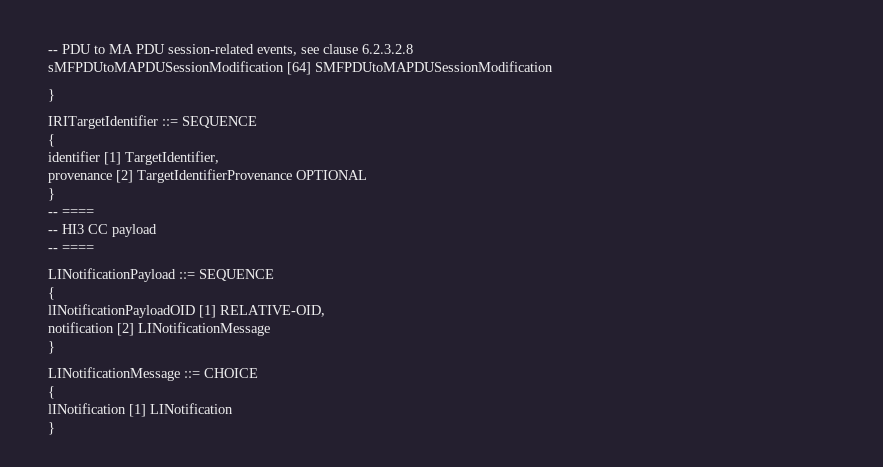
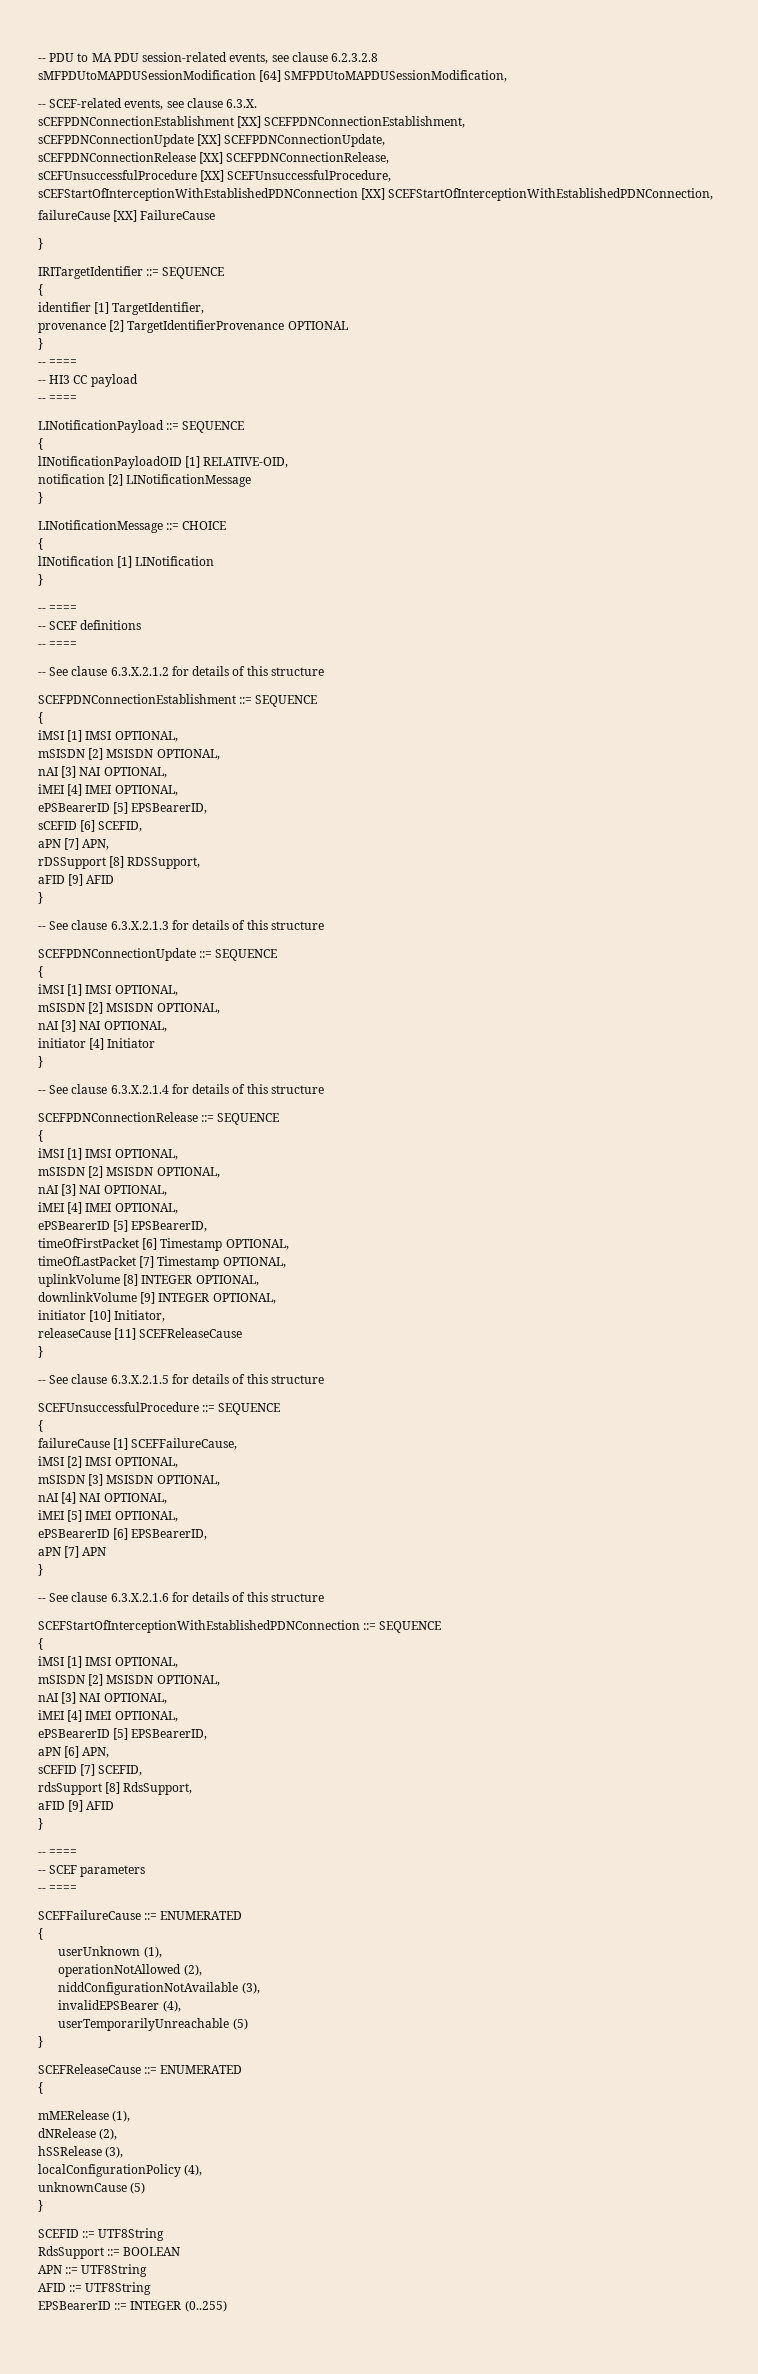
- sMFPDUtoMAPDUSessionModification [64] SMFPDUtoMAPDUSessionModification
+ sMFPDUtoMAPDUSessionModification [64] SMFPDUtoMAPDUSessionModification,
+ -- SCEF-related events, see clause 6.3.X.
+ sCEFPDNConnectionEstablishment [XX] SCEFPDNConnectionEstablishment,
+ sCEFPDNConnectionUpdate [XX] SCEFPDNConnectionUpdate,
+ sCEFPDNConnectionRelease [XX] SCEFPDNConnectionRelease,
+ sCEFUnsuccessfulProcedure [XX] SCEFUnsuccessfulProcedure,
+ sCEFStartOfInterceptionWithEstablishedPDNConnection [XX] SCEFStartOfInterceptionWithEstablishedPDNConnection,
+ failureCause [XX] FailureCause
  lINotification [1] LINotification
  }
+ -- ====
+ -- SCEF definitions
+ -- ====
+ -- See clause 6.3.X.2.1.2 for details of this structure
+ SCEFPDNConnectionEstablishment ::= SEQUENCE
+ {
+ iMSI [1] IMSI OPTIONAL,
+ mSISDN [2] MSISDN OPTIONAL,
+ nAI [3] NAI OPTIONAL,
+ iMEI [4] IMEI OPTIONAL,
+ ePSBearerID [5] EPSBearerID,
+ sCEFID [6] SCEFID,
+ aPN [7] APN,
+ rDSSupport [8] RDSSupport,
+ aFID [9] AFID
+ }
+ -- See clause 6.3.X.2.1.3 for details of this structure
+ SCEFPDNConnectionUpdate ::= SEQUENCE
+ {
+ iMSI [1] IMSI OPTIONAL,
+ mSISDN [2] MSISDN OPTIONAL,
+ nAI [3] NAI OPTIONAL,
+ initiator [4] Initiator
+ }
+ -- See clause 6.3.X.2.1.4 for details of this structure
+ SCEFPDNConnectionRelease ::= SEQUENCE
+ {
+ iMSI [1] IMSI OPTIONAL,
+ mSISDN [2] MSISDN OPTIONAL,
+ nAI [3] NAI OPTIONAL,
+ iMEI [4] IMEI OPTIONAL,
+ ePSBearerID [5] EPSBearerID,
+ timeOfFirstPacket [6] Timestamp OPTIONAL,
+ timeOfLastPacket [7] Timestamp OPTIONAL,
+ uplinkVolume [8] INTEGER OPTIONAL,
+ downlinkVolume [9] INTEGER OPTIONAL,
+ initiator [10] Initiator,
+ releaseCause [11] SCEFReleaseCause
+ }
+ -- See clause 6.3.X.2.1.5 for details of this structure
+ SCEFUnsuccessfulProcedure ::= SEQUENCE
+ {
+ failureCause [1] SCEFFailureCause,
+ iMSI [2] IMSI OPTIONAL,
+ mSISDN [3] MSISDN OPTIONAL,
+ nAI [4] NAI OPTIONAL,
+ iMEI [5] IMEI OPTIONAL,
+ ePSBearerID [6] EPSBearerID,
+ aPN [7] APN
+ }
+ -- See clause 6.3.X.2.1.6 for details of this structure
+ SCEFStartOfInterceptionWithEstablishedPDNConnection ::= SEQUENCE
+ {
+ iMSI [1] IMSI OPTIONAL,
+ mSISDN [2] MSISDN OPTIONAL,
+ nAI [3] NAI OPTIONAL,
+ iMEI [4] IMEI OPTIONAL,
+ ePSBearerID [5] EPSBearerID,
+ aPN [6] APN,
+ sCEFID [7] SCEFID,
+ rdsSupport [8] RdsSupport,
+ aFID [9] AFID
+ }
+ -- ====
+ -- SCEF parameters
+ -- ====
+ SCEFFailureCause ::= ENUMERATED
+ {
+ userUnknown (1),
+ operationNotAllowed (2),
+ niddConfigurationNotAvailable (3),
+ invalidEPSBearer (4),
+ userTemporarilyUnreachable (5)
+ }
+ SCEFReleaseCause ::= ENUMERATED
+ {
+ mMERelease (1),
+ dNRelease (2),
+ hSSRelease (3),
+ localConfigurationPolicy (4),
+ unknownCause (5)
+ }
+ SCEFID ::= UTF8String
+ RdsSupport ::= BOOLEAN
+ APN ::= UTF8String
+ AFID ::= UTF8String
+ EPSBearerID ::= INTEGER (0..255)

